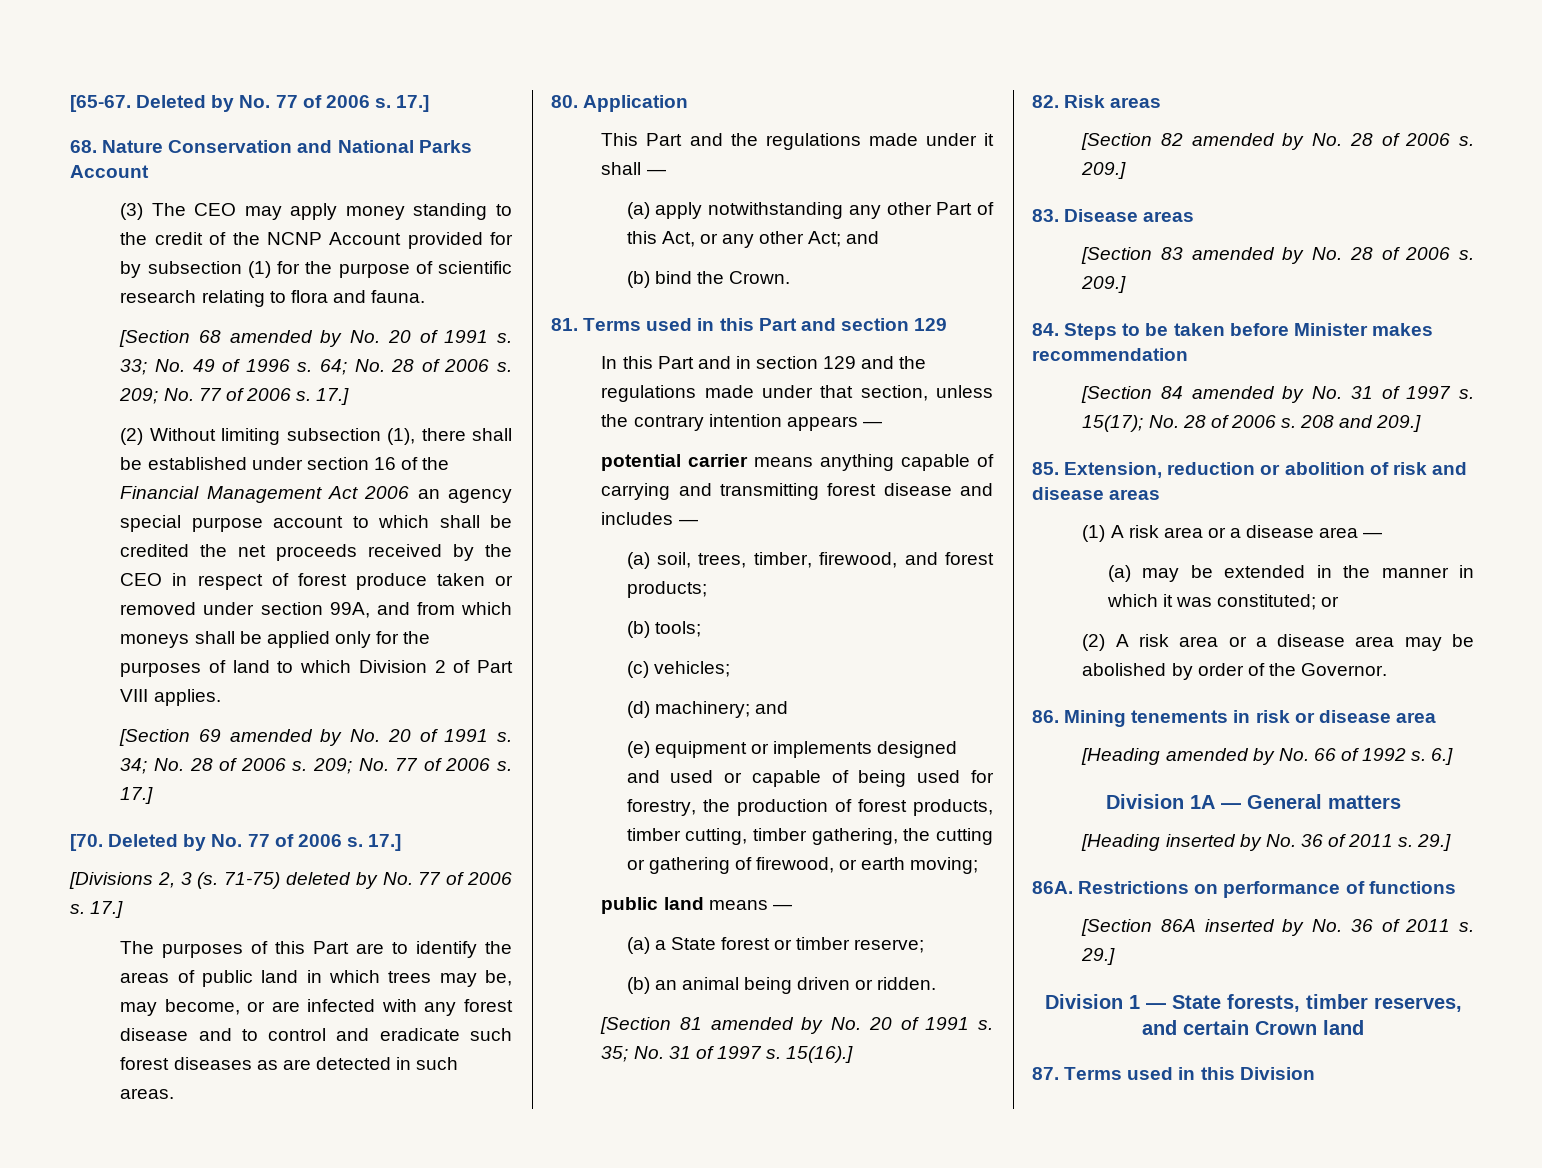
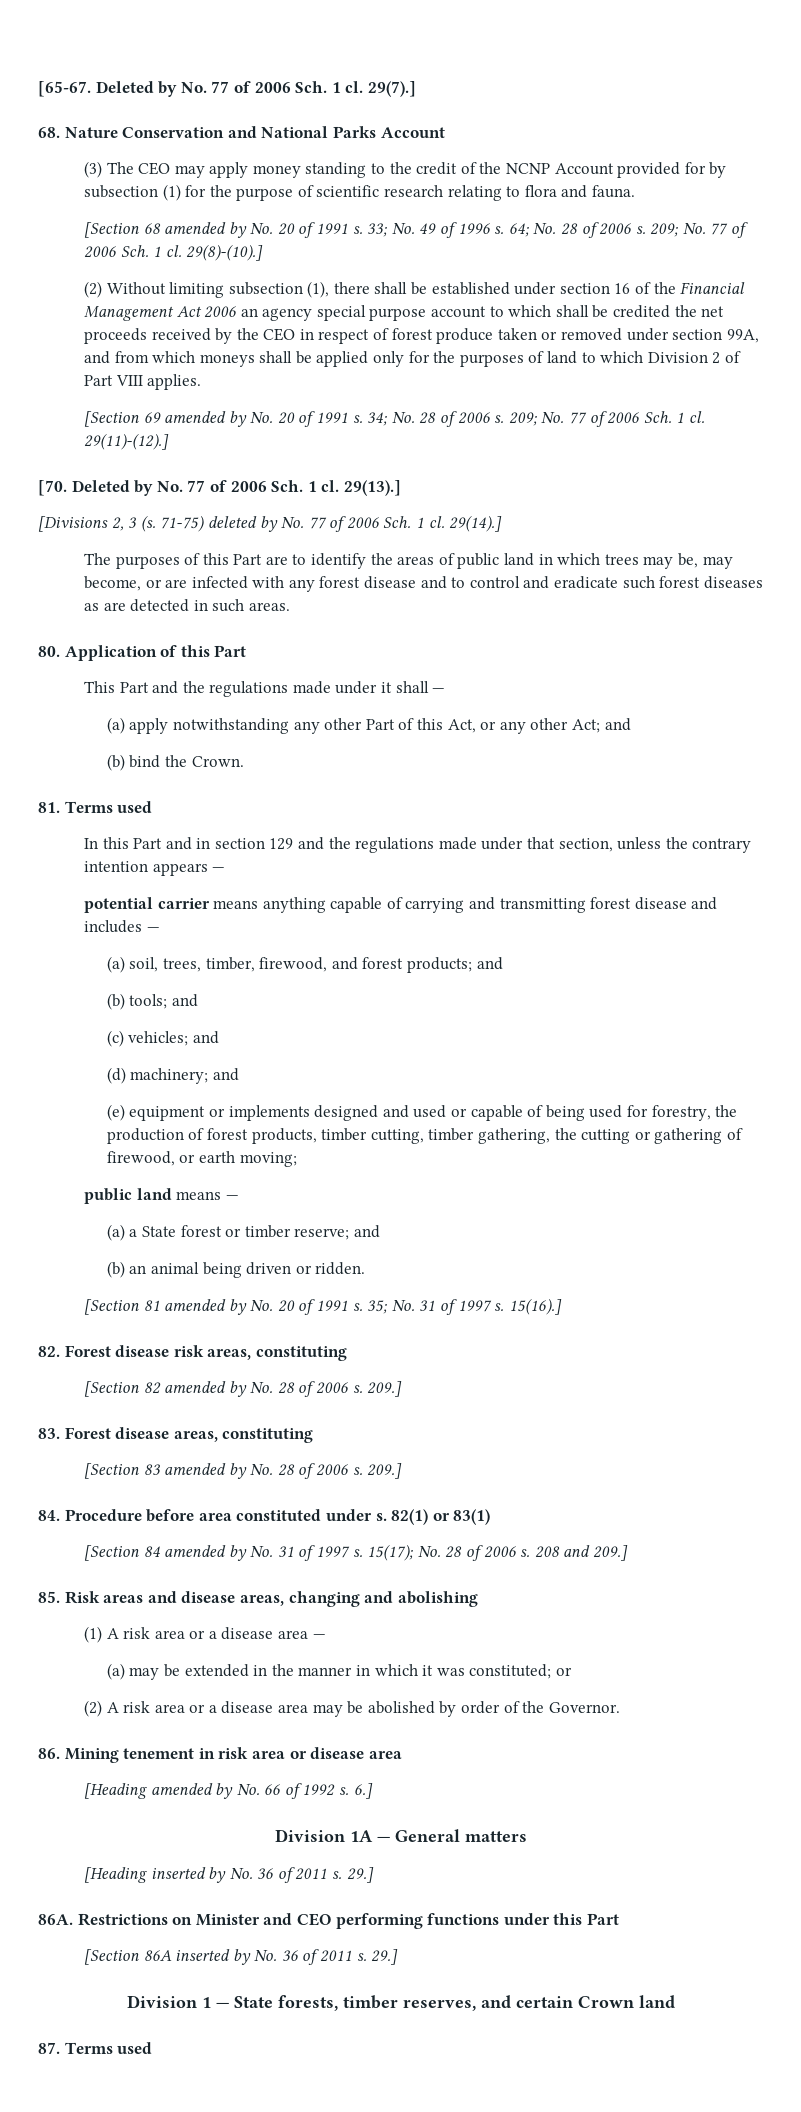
- [65-67. Deleted by No. 77 of 2006 s. 17.]
+ [65-67. Deleted by No. 77 of 2006 Sch. 1 cl. 29(7).]
- 64; No. 28 of 2006 s. 209; No. 77 of 2006 s. 17.]
+ 64; No. 28 of 2006 s. 209; No. 77 of 2006 Sch. 1 cl. 29(8)-(10).]
- 34; No. 28 of 2006 s. 209; No. 77 of 2006 s. 17.]
+ 34; No. 28 of 2006 s. 209; No. 77 of 2006 Sch. 1 cl. 29(11)-(12).]
- [70. Deleted by No. 77 of 2006 s. 17.]
+ [70. Deleted by No. 77 of 2006 Sch. 1 cl. 29(13).]
- 71-75) deleted by No. 77 of 2006 s. 17.]
+ 71-75) deleted by No. 77 of 2006 Sch. 1 cl. 29(14).]
- 80. Application
+ 80. Application of this Part
- 81. Terms used in this Part and section 129
+ 81. Terms used
- (a) soil, trees, timber, firewood, and forest products;
+ (a) soil, trees, timber, firewood, and forest products; and
- (b) tools;
+ (b) tools; and
- (c) vehicles;
+ (c) vehicles; and
- (a) a State forest or timber reserve;
+ (a) a State forest or timber reserve; and
- 82. Risk areas
+ 82. Forest disease risk areas, constituting
- 83. Disease areas
+ 83. Forest disease areas, constituting
- 84. Steps to be taken before Minister makes recommendation
+ 84. Procedure before area constituted under s. 82(1) or 83(1)
- 85. Extension, reduction or abolition of risk and disease areas
+ 85. Risk areas and disease areas, changing and abolishing
- 86. Mining tenements in risk or disease area
+ 86. Mining tenement in risk area or disease area
- Restrictions on performance of functions
+ Restrictions on Minister and CEO performing functions under this Part
- 87. Terms used in this Division
+ 87. Terms used

